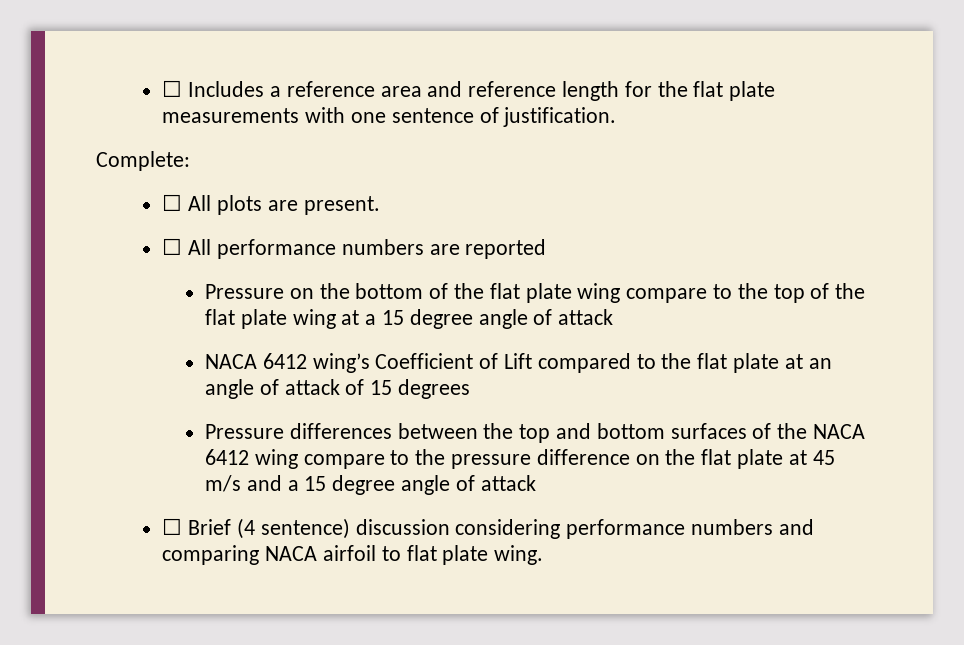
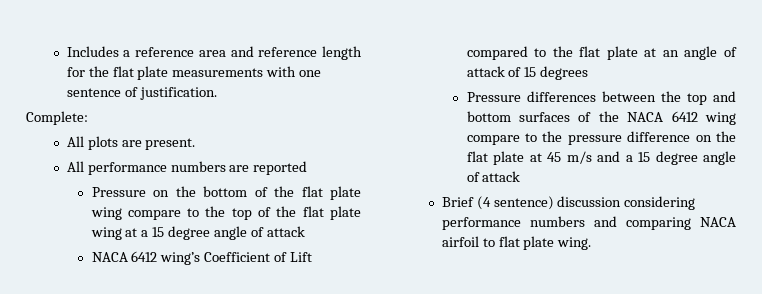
- ☐ Includes a reference area and reference length for the flat plate measurements with one sentence of justification.
+ Includes a reference area and reference length for the flat plate measurements with one sentence of justification.
- ☐ All plots are present.
+ All plots are present.
- ☐ All performance numbers are reported
+ All performance numbers are reported
- ☐ Brief (4 sentence) discussion considering performance numbers and comparing NACA airfoil to flat plate wing.
+ Brief (4 sentence) discussion considering performance numbers and comparing NACA airfoil to flat plate wing.

